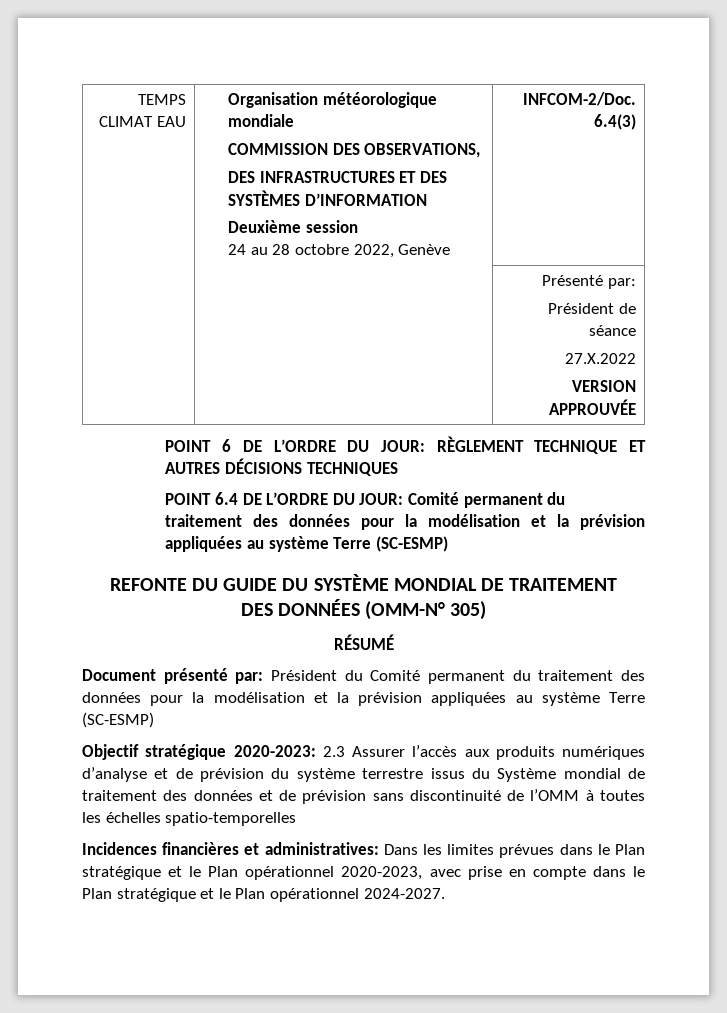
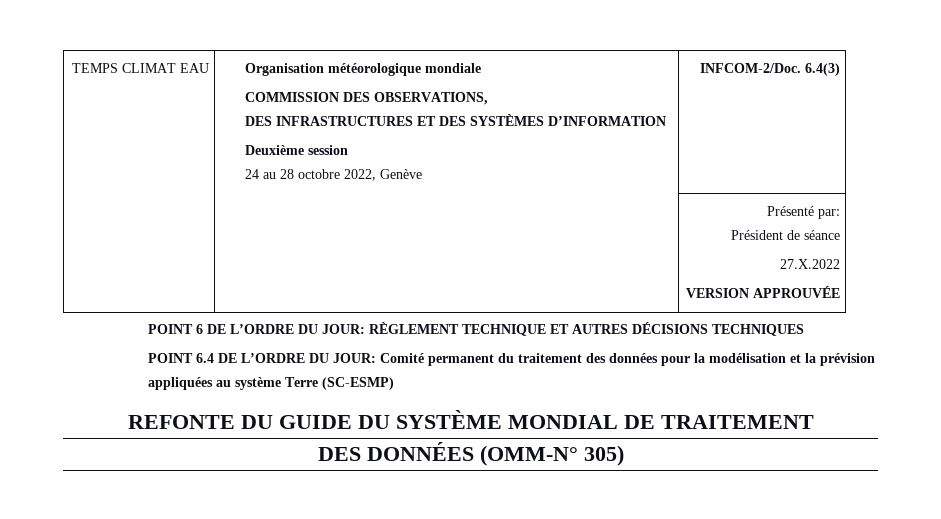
- RÉSUMÉ
- Document présenté par: Président du Comité permanent du traitement des données pour la modélisation et la prévision appliquées au système Terre (SC-ESMP)
- Objectif stratégique 2020-2023: 2.3 Assurer l’accès aux produits numériques d’analyse et de prévision du système terrestre issus du Système mondial de traitement des données et de prévision sans discontinuité de l’OMM à toutes les échelles spatio-temporelles
- Incidences financières et administratives: Dans les limites prévues dans le Plan stratégique et le Plan opérationnel 2020-2023, avec prise en compte dans le Plan stratégique et le Plan opérationnel 2024-2027.

